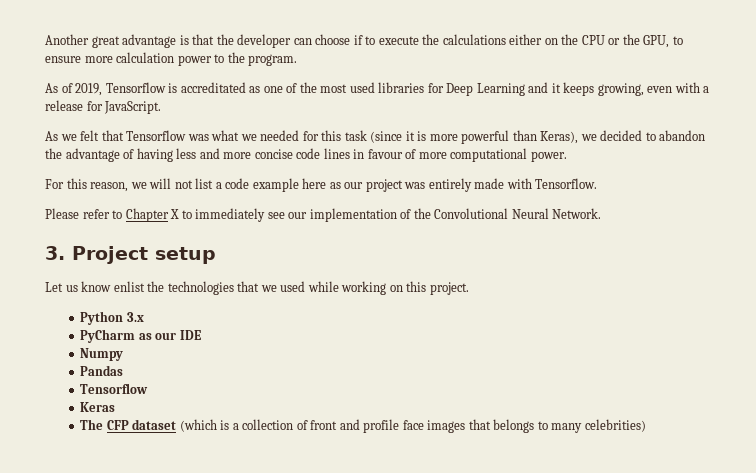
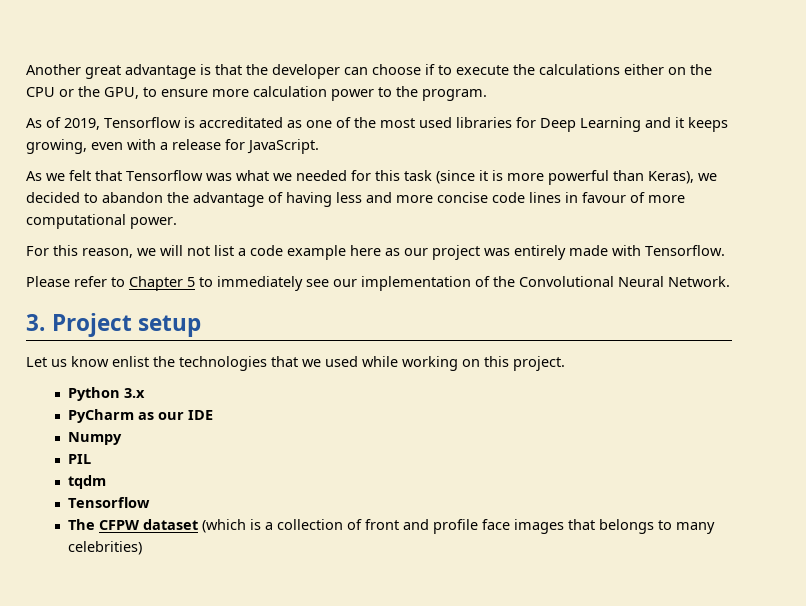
- Please refer to Chapter X to immediately see our implementation of the Convolutional Neural Network.
+ Please refer to Chapter 5 to immediately see our implementation of the Convolutional Neural Network.
- Pandas
+ PIL
+ tqdm
  Tensorflow
- Keras
- The CFP dataset (which is a collection of front and profile face images that belongs to many celebrities)
+ The CFPW dataset (which is a collection of front and profile face images that belongs to many celebrities)

